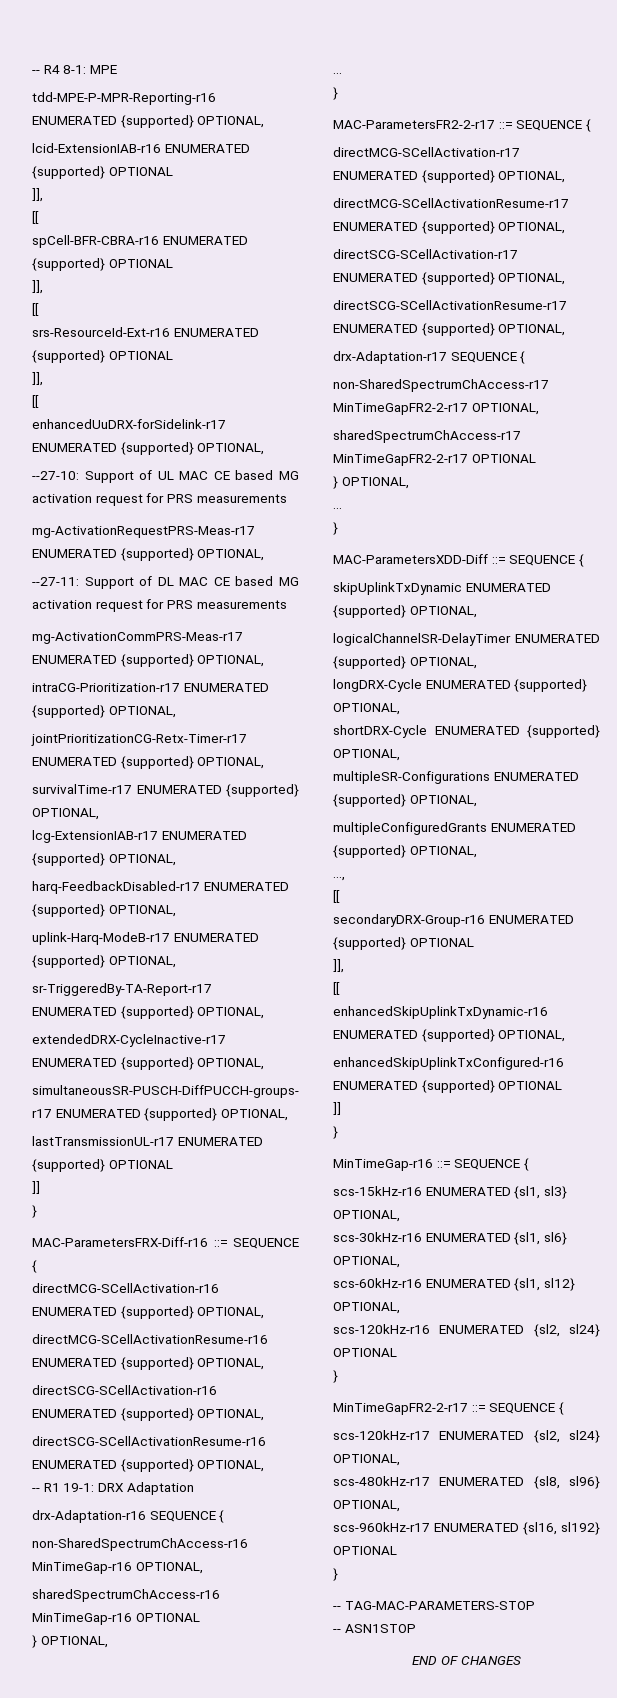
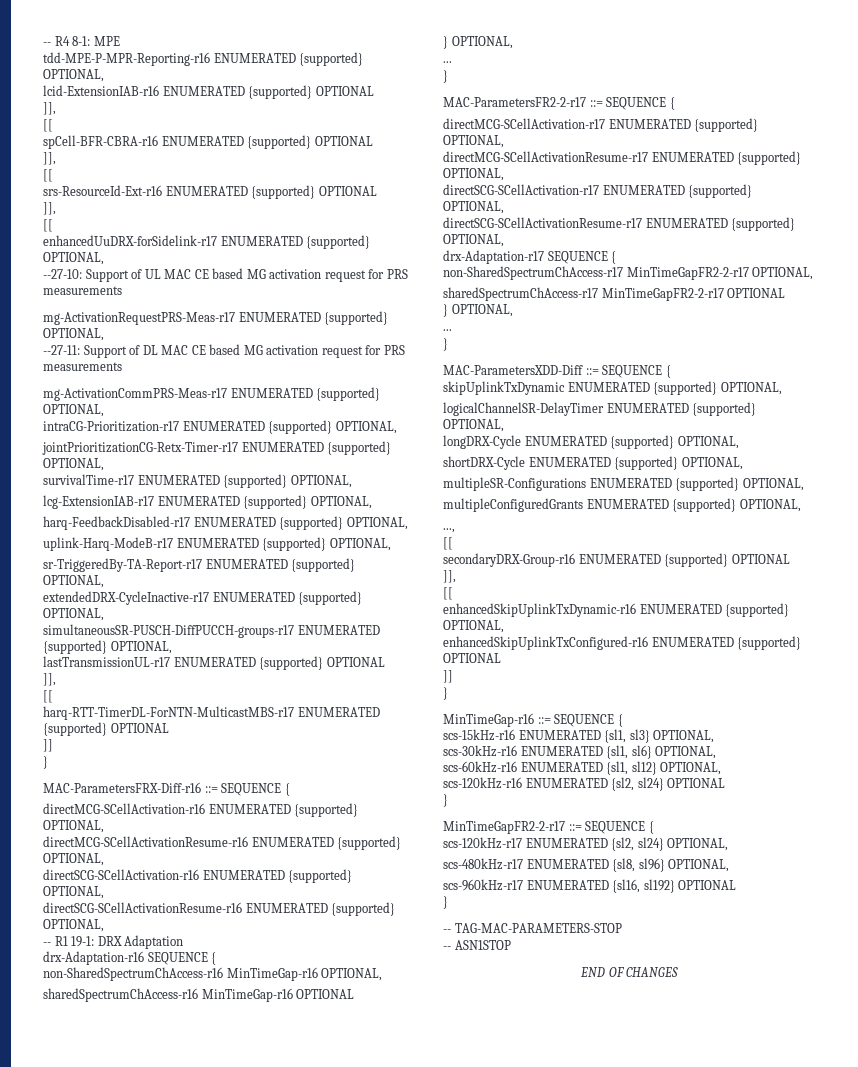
  lastTransmissionUL-r17 ENUMERATED {supported} OPTIONAL
+ ]],
+ [[
+ harq-RTT-TimerDL-ForNTN-MulticastMBS-r17 ENUMERATED {supported} OPTIONAL

